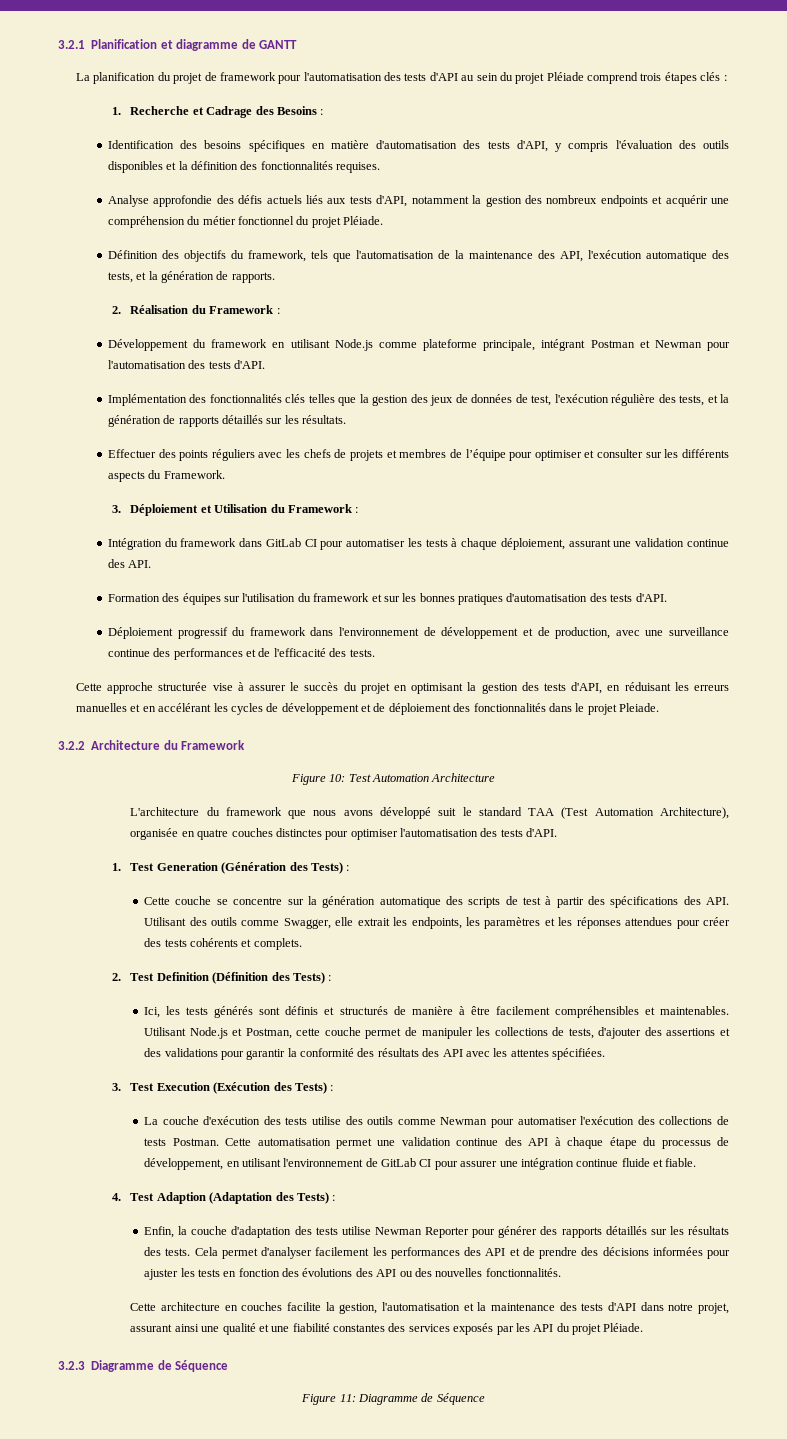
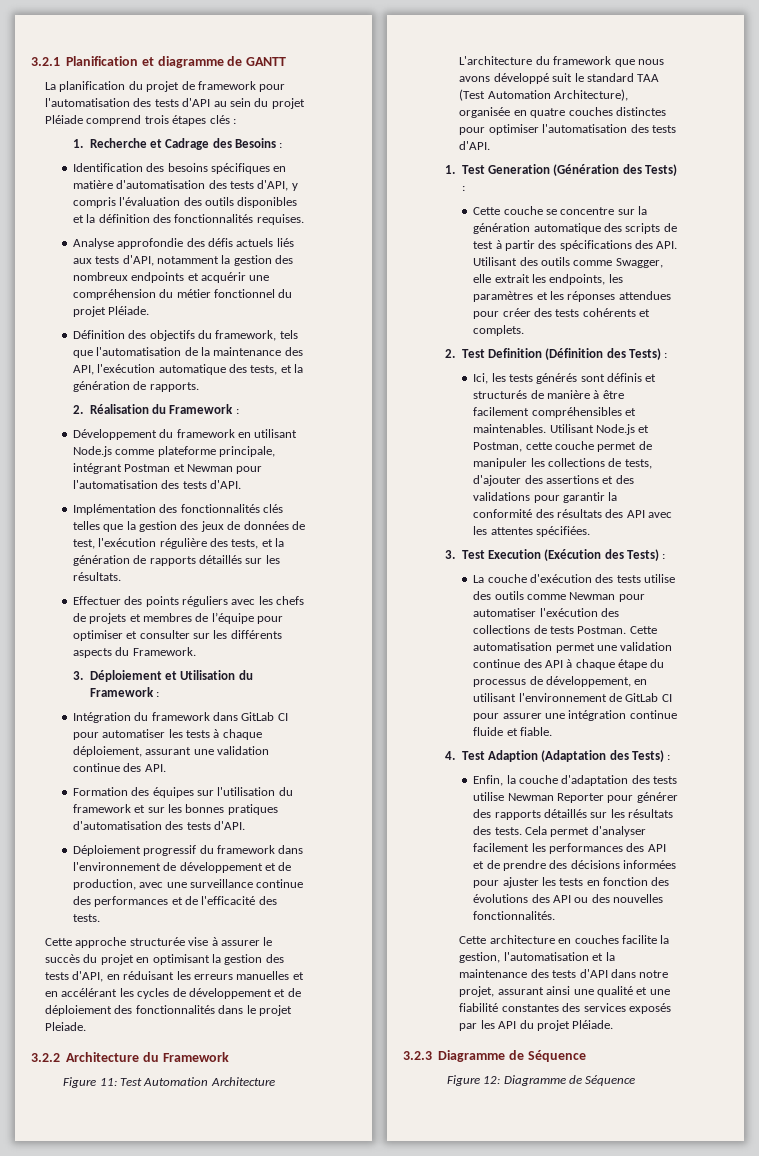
- Figure 10: Test Automation Architecture
+ Figure 11: Test Automation Architecture
- Figure 11: Diagramme de Séquence
+ Figure 12: Diagramme de Séquence

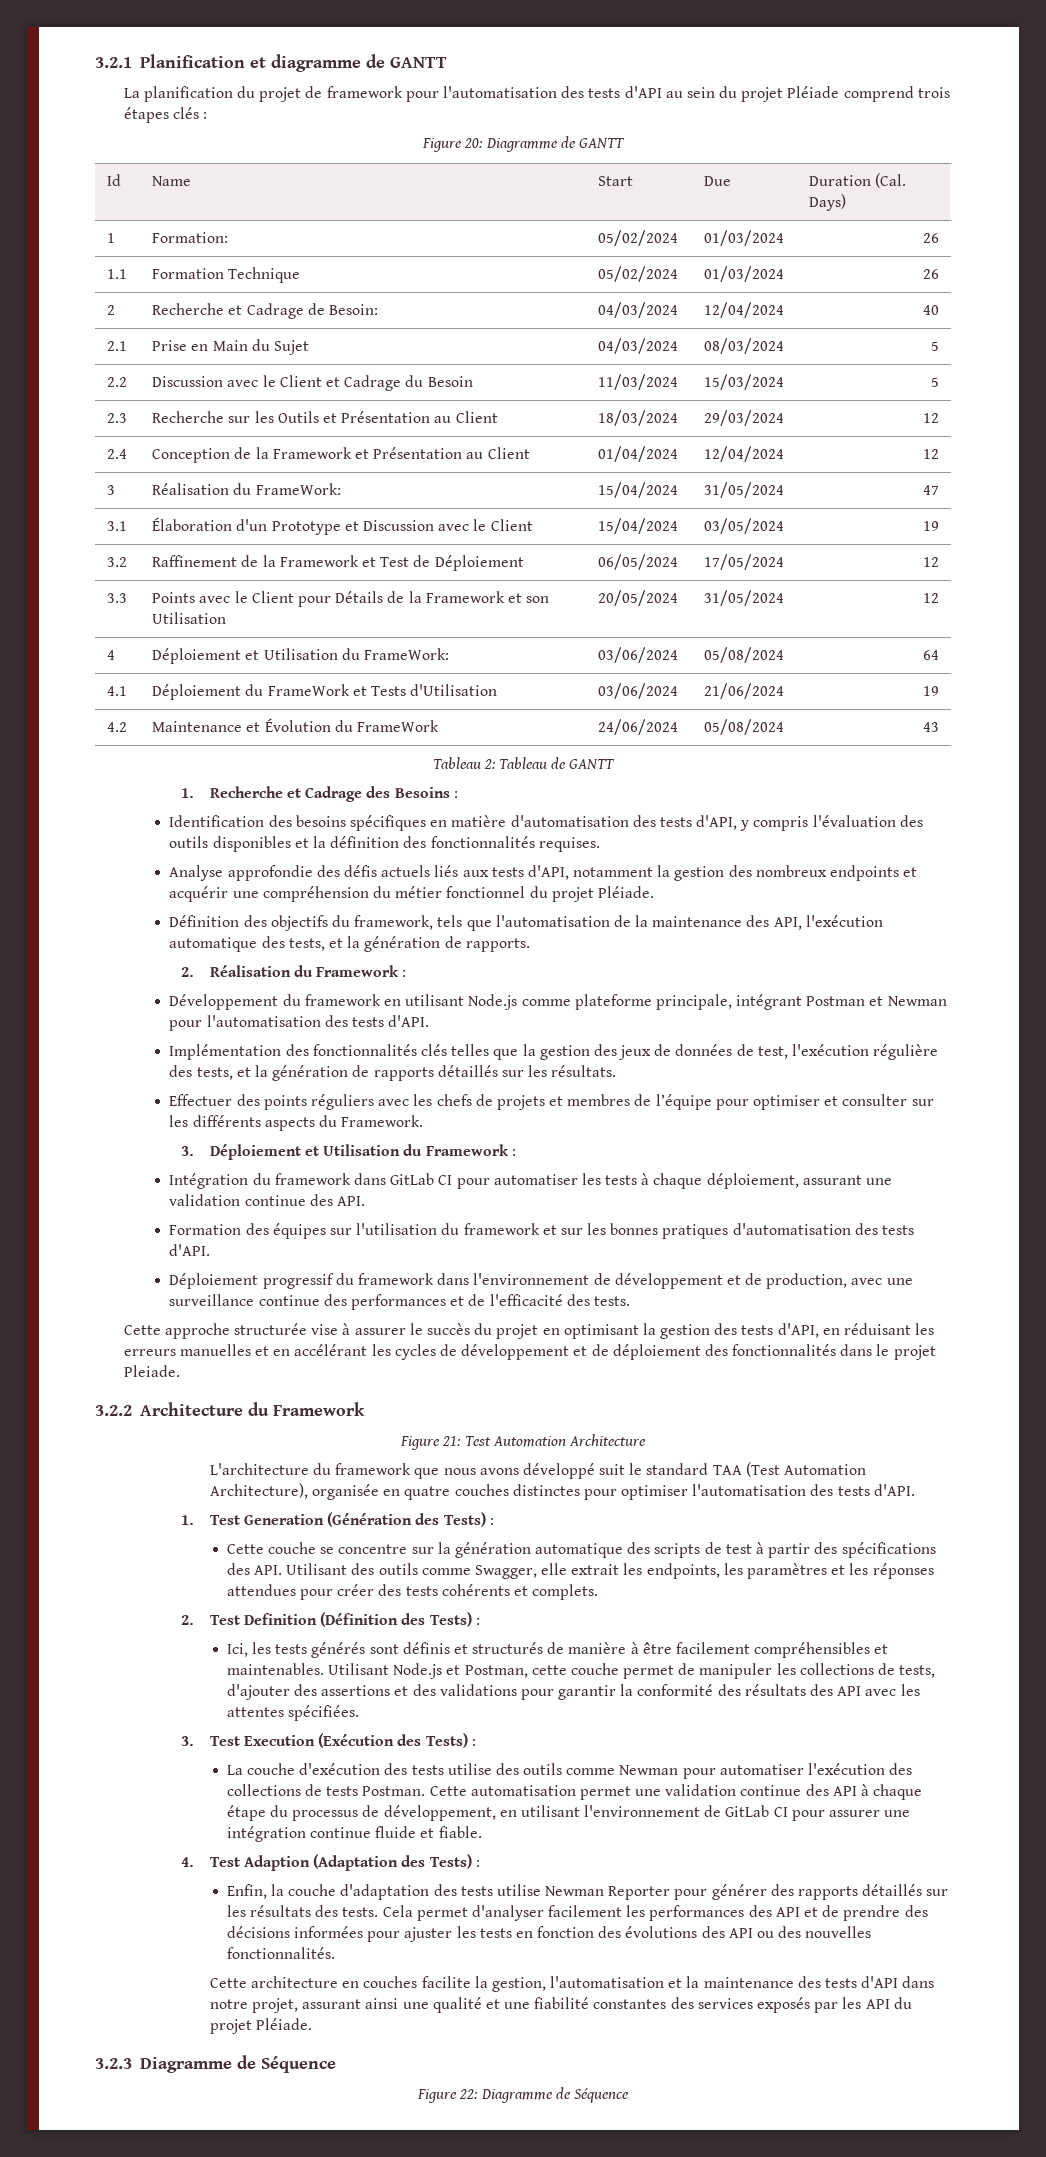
+ Figure 20: Diagramme de GANTT
+ Id | Name | Start | Due | Duration (Cal. Days)
+ 1 | Formation: | 05/02/2024 | 01/03/2024 | 26
+ 1.1 | Formation Technique | 05/02/2024 | 01/03/2024 | 26
+ 2 | Recherche et Cadrage de Besoin: | 04/03/2024 | 12/04/2024 | 40
+ 2.1 | Prise en Main du Sujet | 04/03/2024 | 08/03/2024 | 5
+ 2.2 | Discussion avec le Client et Cadrage du Besoin | 11/03/2024 | 15/03/2024 | 5
+ 2.3 | Recherche sur les Outils et Présentation au Client | 18/03/2024 | 29/03/2024 | 12
+ 2.4 | Conception de la Framework et Présentation au Client | 01/04/2024 | 12/04/2024 | 12
+ 3 | Réalisation du FrameWork: | 15/04/2024 | 31/05/2024 | 47
+ 3.1 | Élaboration d'un Prototype et Discussion avec le Client | 15/04/2024 | 03/05/2024 | 19
+ 3.2 | Raffinement de la Framework et Test de Déploiement | 06/05/2024 | 17/05/2024 | 12
+ 3.3 | Points avec le Client pour Détails de la Framework et son Utilisation | 20/05/2024 | 31/05/2024 | 12
+ 4 | Déploiement et Utilisation du FrameWork: | 03/06/2024 | 05/08/2024 | 64
+ 4.1 | Déploiement du FrameWork et Tests d'Utilisation | 03/06/2024 | 21/06/2024 | 19
+ 4.2 | Maintenance et Évolution du FrameWork | 24/06/2024 | 05/08/2024 | 43
+ Tableau 2: Tableau de GANTT
- Figure 11: Test Automation Architecture
+ Figure 21: Test Automation Architecture
- Figure 12: Diagramme de Séquence
+ Figure 22: Diagramme de Séquence

